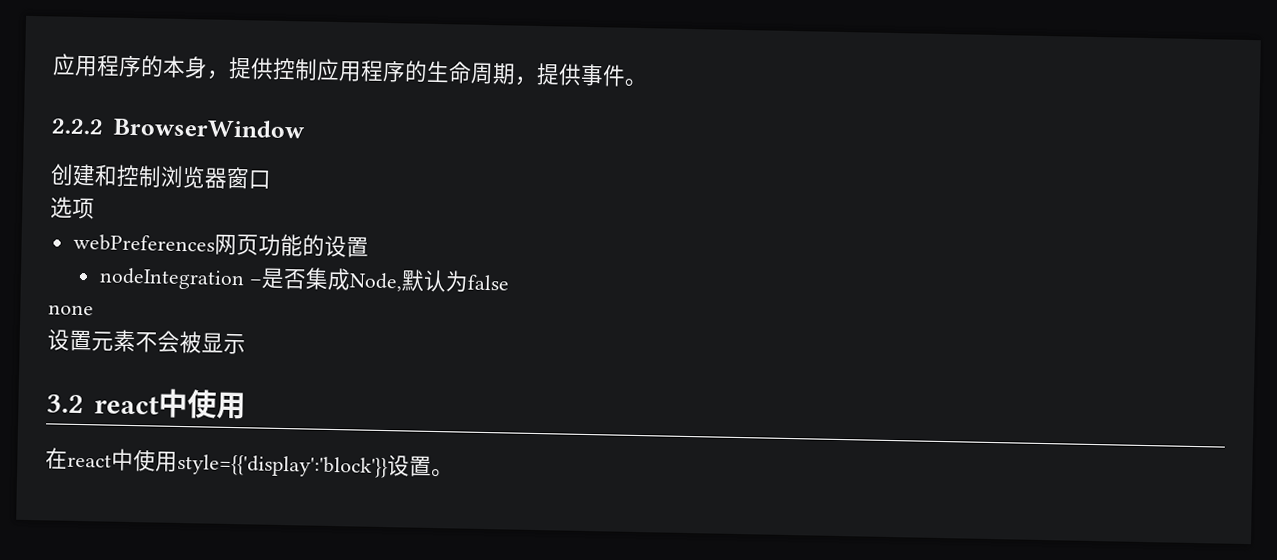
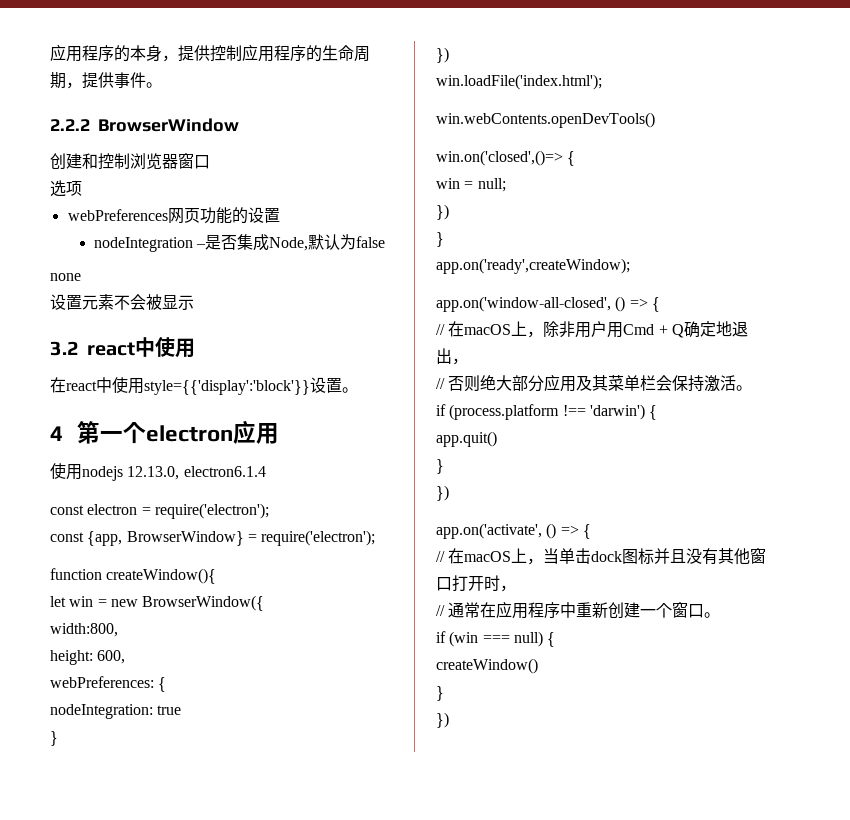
+ 4第一个electron应用
+ 使用nodejs 12.13.0, electron6.1.4
+ const electron = require('electron');
+ const {app, BrowserWindow} = require('electron');
+ function createWindow(){
+ let win = new BrowserWindow({
+ width:800,
+ height: 600,
+ webPreferences: {
+ nodeIntegration: true
+ }
+ })
+ win.loadFile('index.html');
+ win.webContents.openDevTools()
+ win.on('closed',()=> {
+ win = null;
+ })
+ }
+ app.on('ready',createWindow);
+ app.on('window-all-closed', () => {
+ // 在macOS上，除非用户用Cmd + Q确定地退出，
+ // 否则绝大部分应用及其菜单栏会保持激活。
+ if (process.platform !== 'darwin') {
+ app.quit()
+ }
+ })
+ app.on('activate', () => {
+ // 在macOS上，当单击dock图标并且没有其他窗口打开时，
+ // 通常在应用程序中重新创建一个窗口。
+ if (win === null) {
+ createWindow()
+ }
+ })

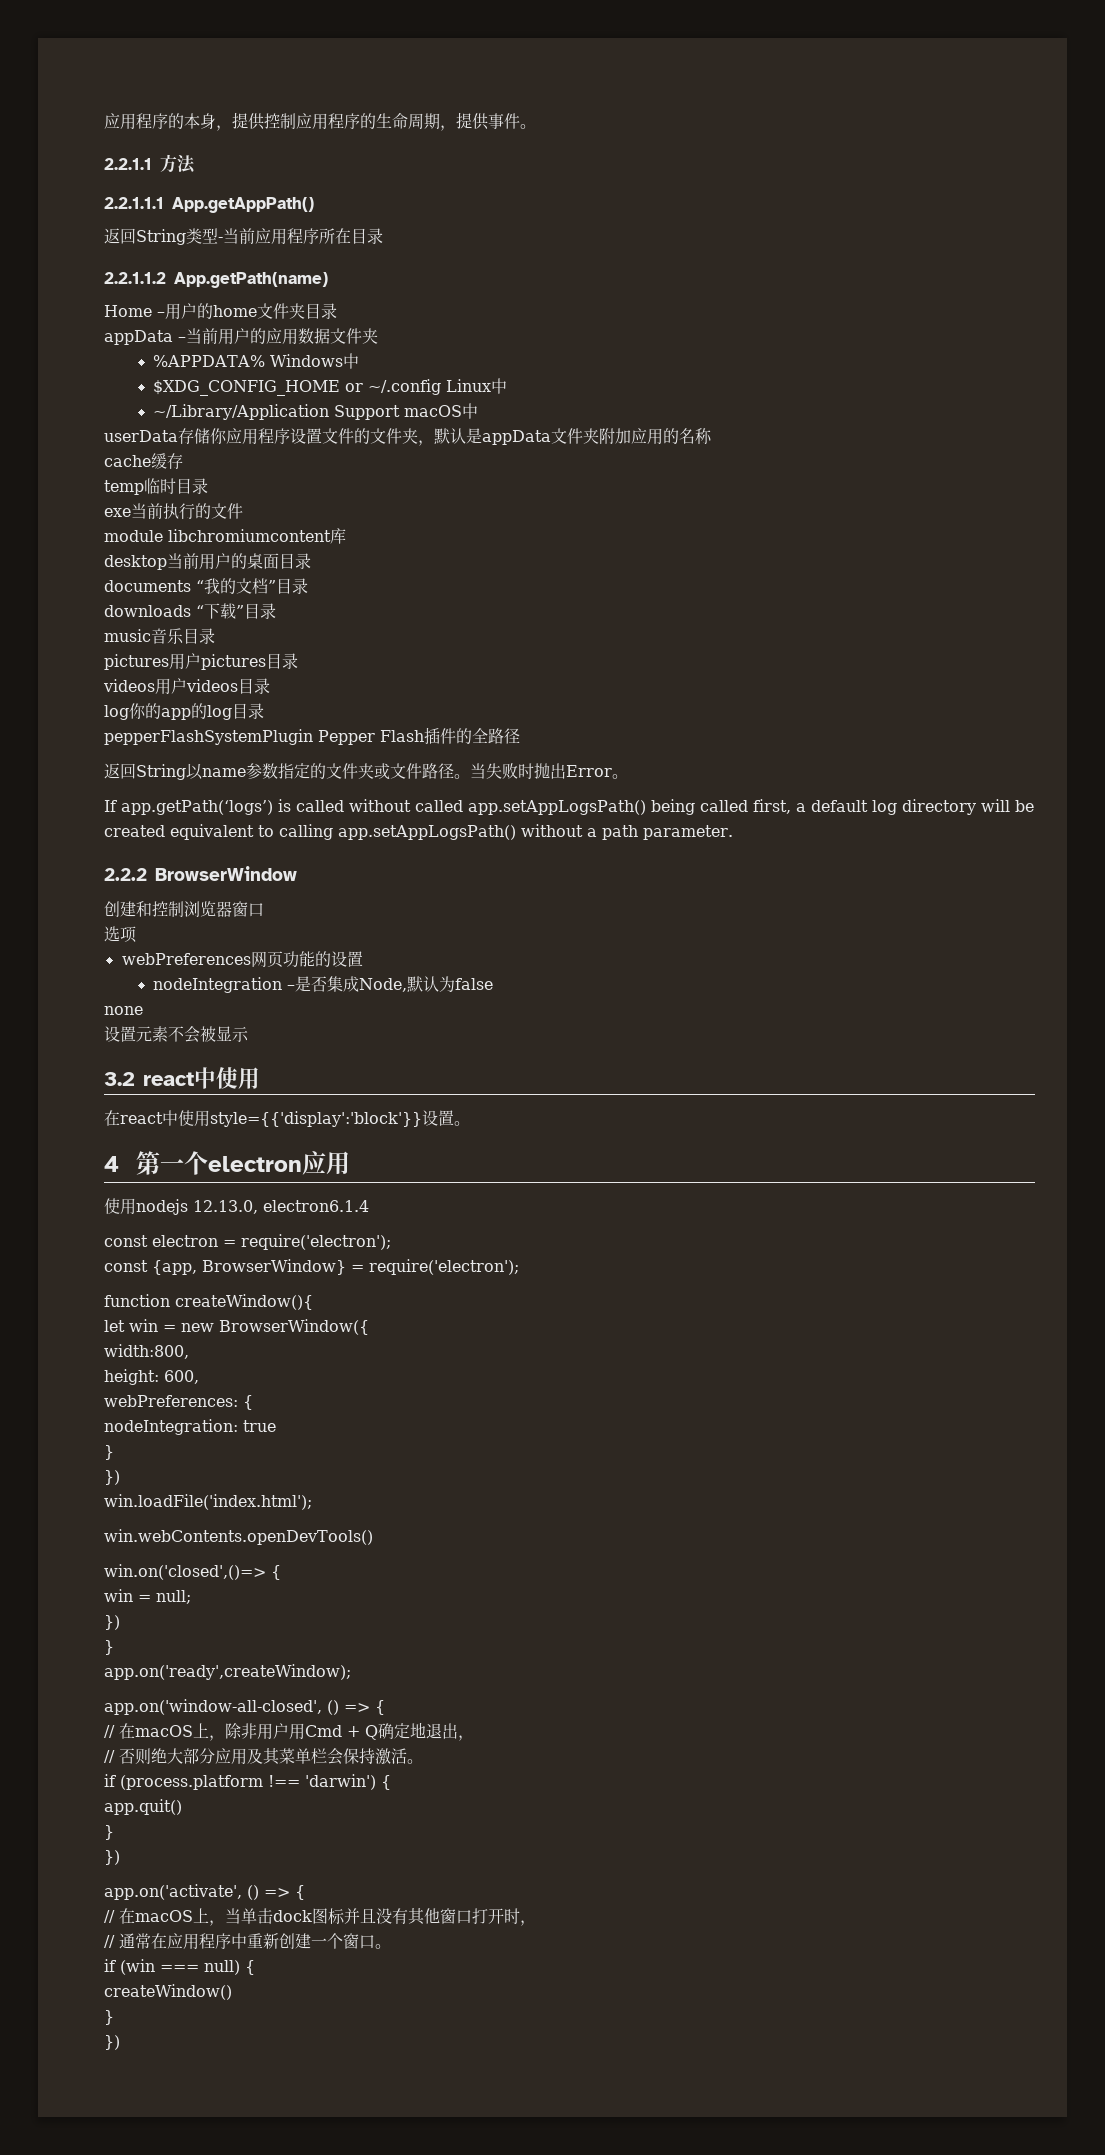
+ 2.2.1.1方法
+ 2.2.1.1.1 App.getAppPath()
+ 返回String类型-当前应用程序所在目录
+ 2.2.1.1.2 App.getPath(name)
+ Home –用户的home文件夹目录
+ appData –当前用户的应用数据文件夹
+ %APPDATA% Windows中
+ $XDG_CONFIG_HOME or ~/.config Linux中
+ ~/Library/Application Support macOS中
+ userData存储你应用程序设置文件的文件夹，默认是appData文件夹附加应用的名称
+ cache缓存
+ temp临时目录
+ exe当前执行的文件
+ module libchromiumcontent库
+ desktop当前用户的桌面目录
+ documents “我的文档”目录
+ downloads “下载”目录
+ music音乐目录
+ pictures用户pictures目录
+ videos用户videos目录
+ log你的app的log目录
+ pepperFlashSystemPlugin Pepper Flash插件的全路径
+ 返回String以name参数指定的文件夹或文件路径。当失败时抛出Error。
+ If app.getPath(‘logs’) is called without called app.setAppLogsPath() being called first, a default log directory will be created equivalent to calling app.setAppLogsPath() without a path parameter.

